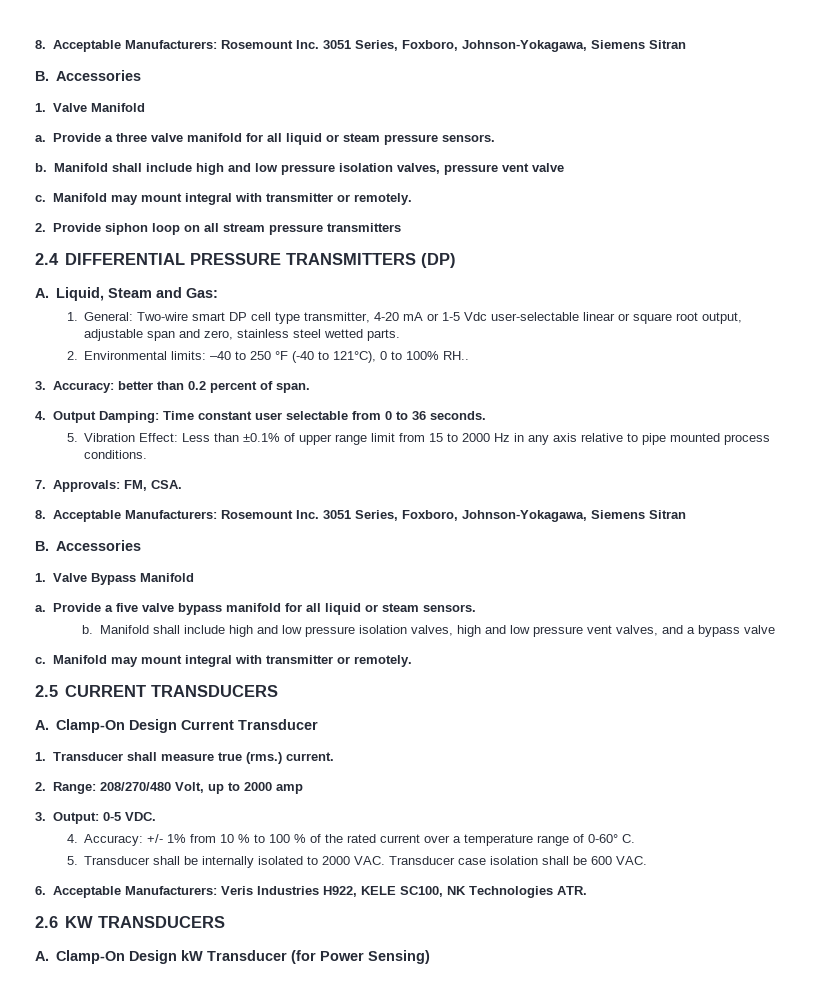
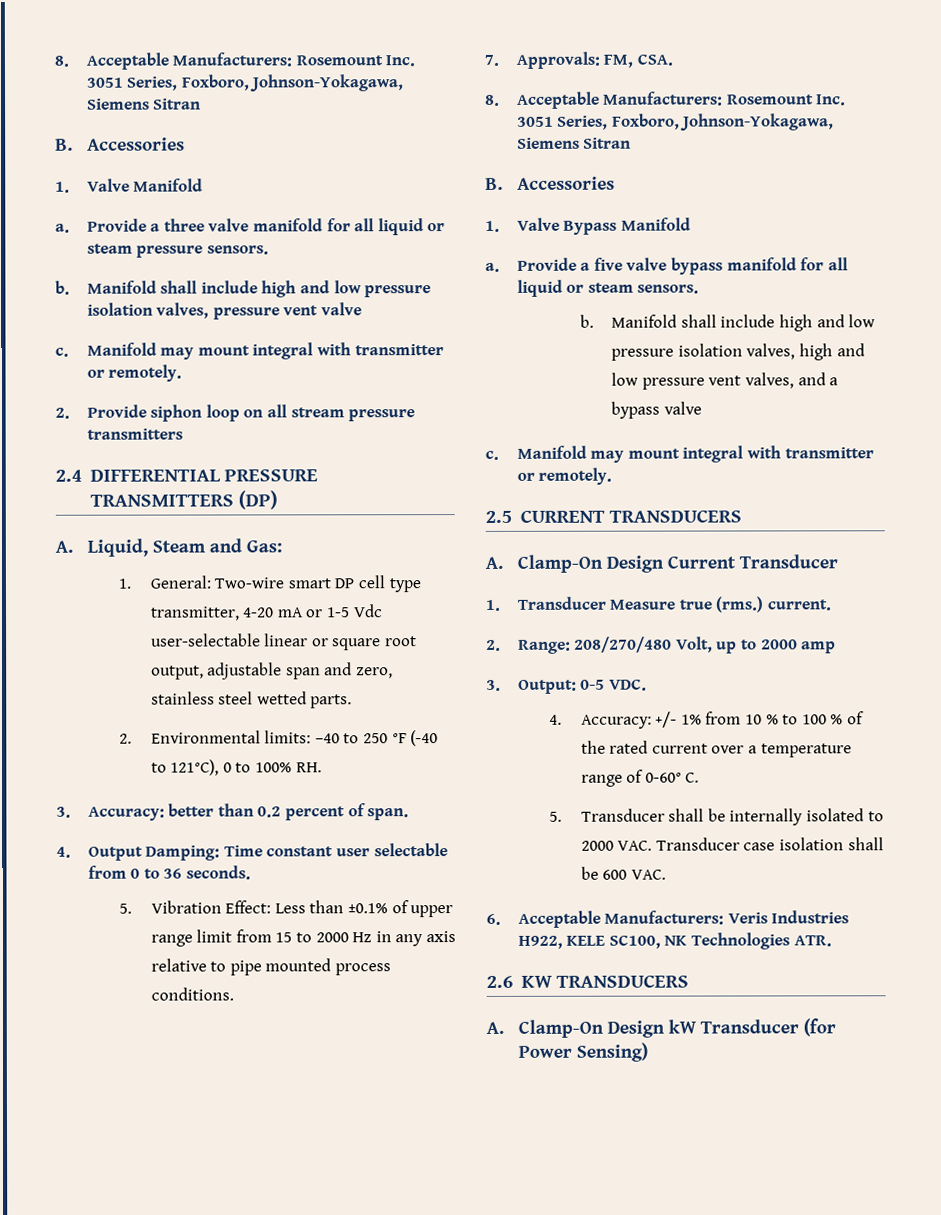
- 2. Environmental limits: –40 to 250 °F (-40 to 121°C), 0 to 100% RH..
+ 2. Environmental limits: –40 to 250 °F (-40 to 121°C), 0 to 100% RH.
- 1. Transducer shall measure true (rms.) current.
+ 1. Transducer Measure true (rms.) current.

